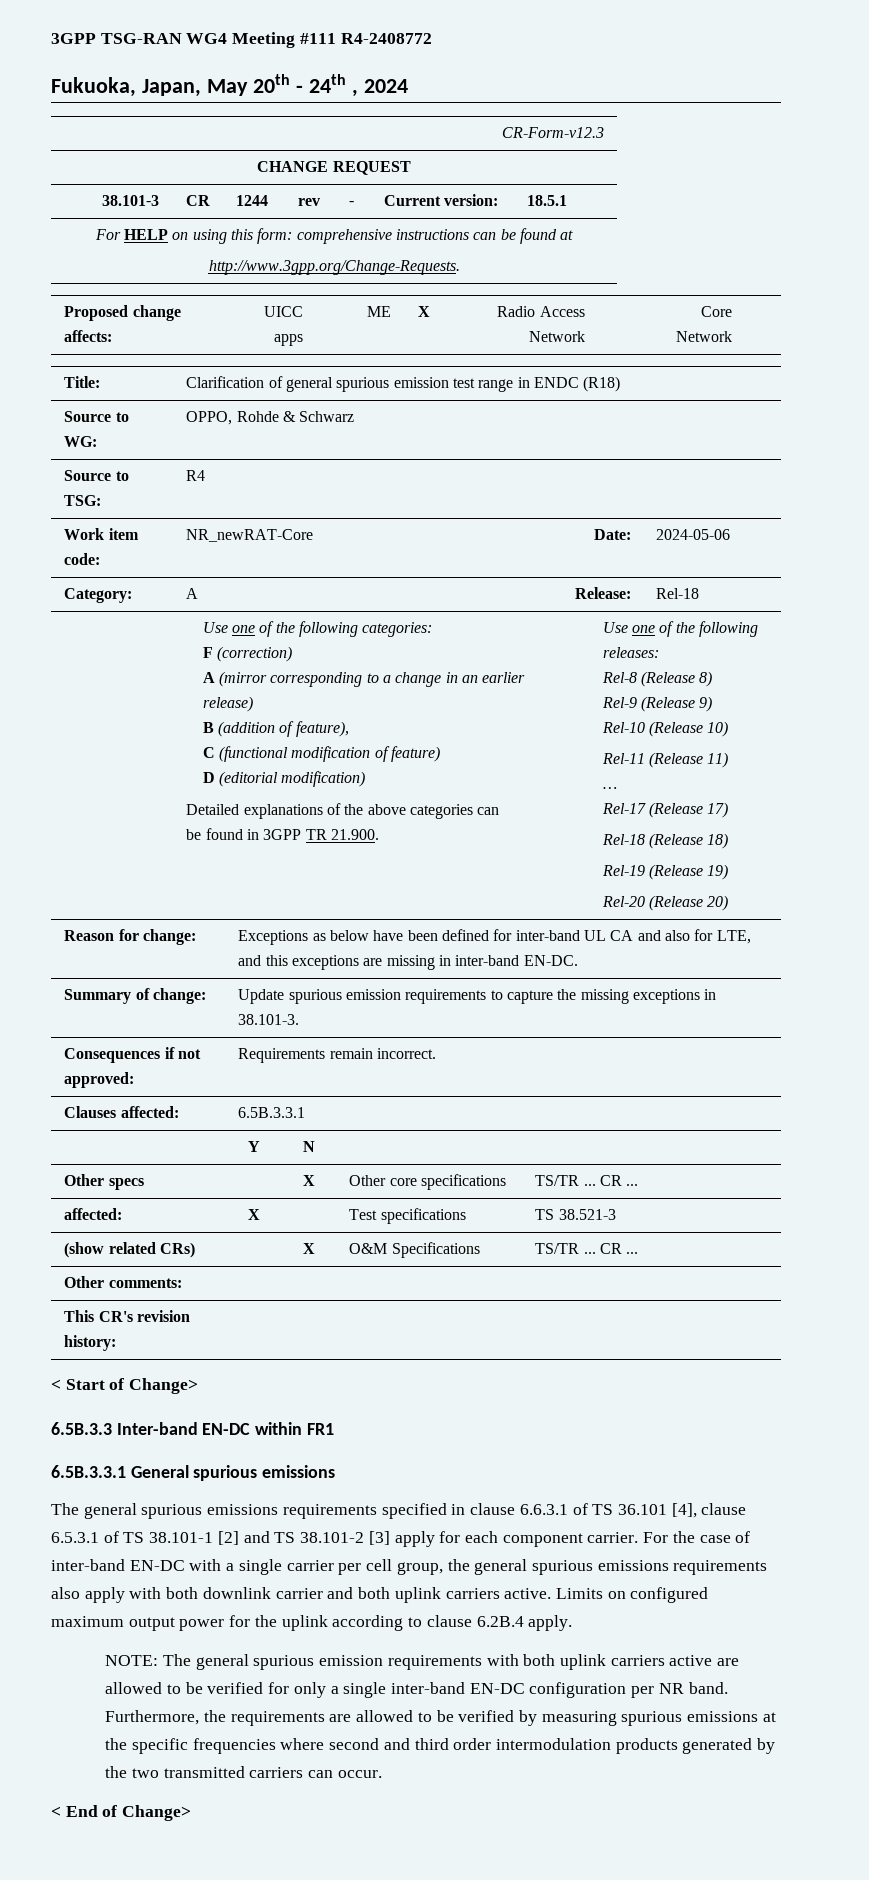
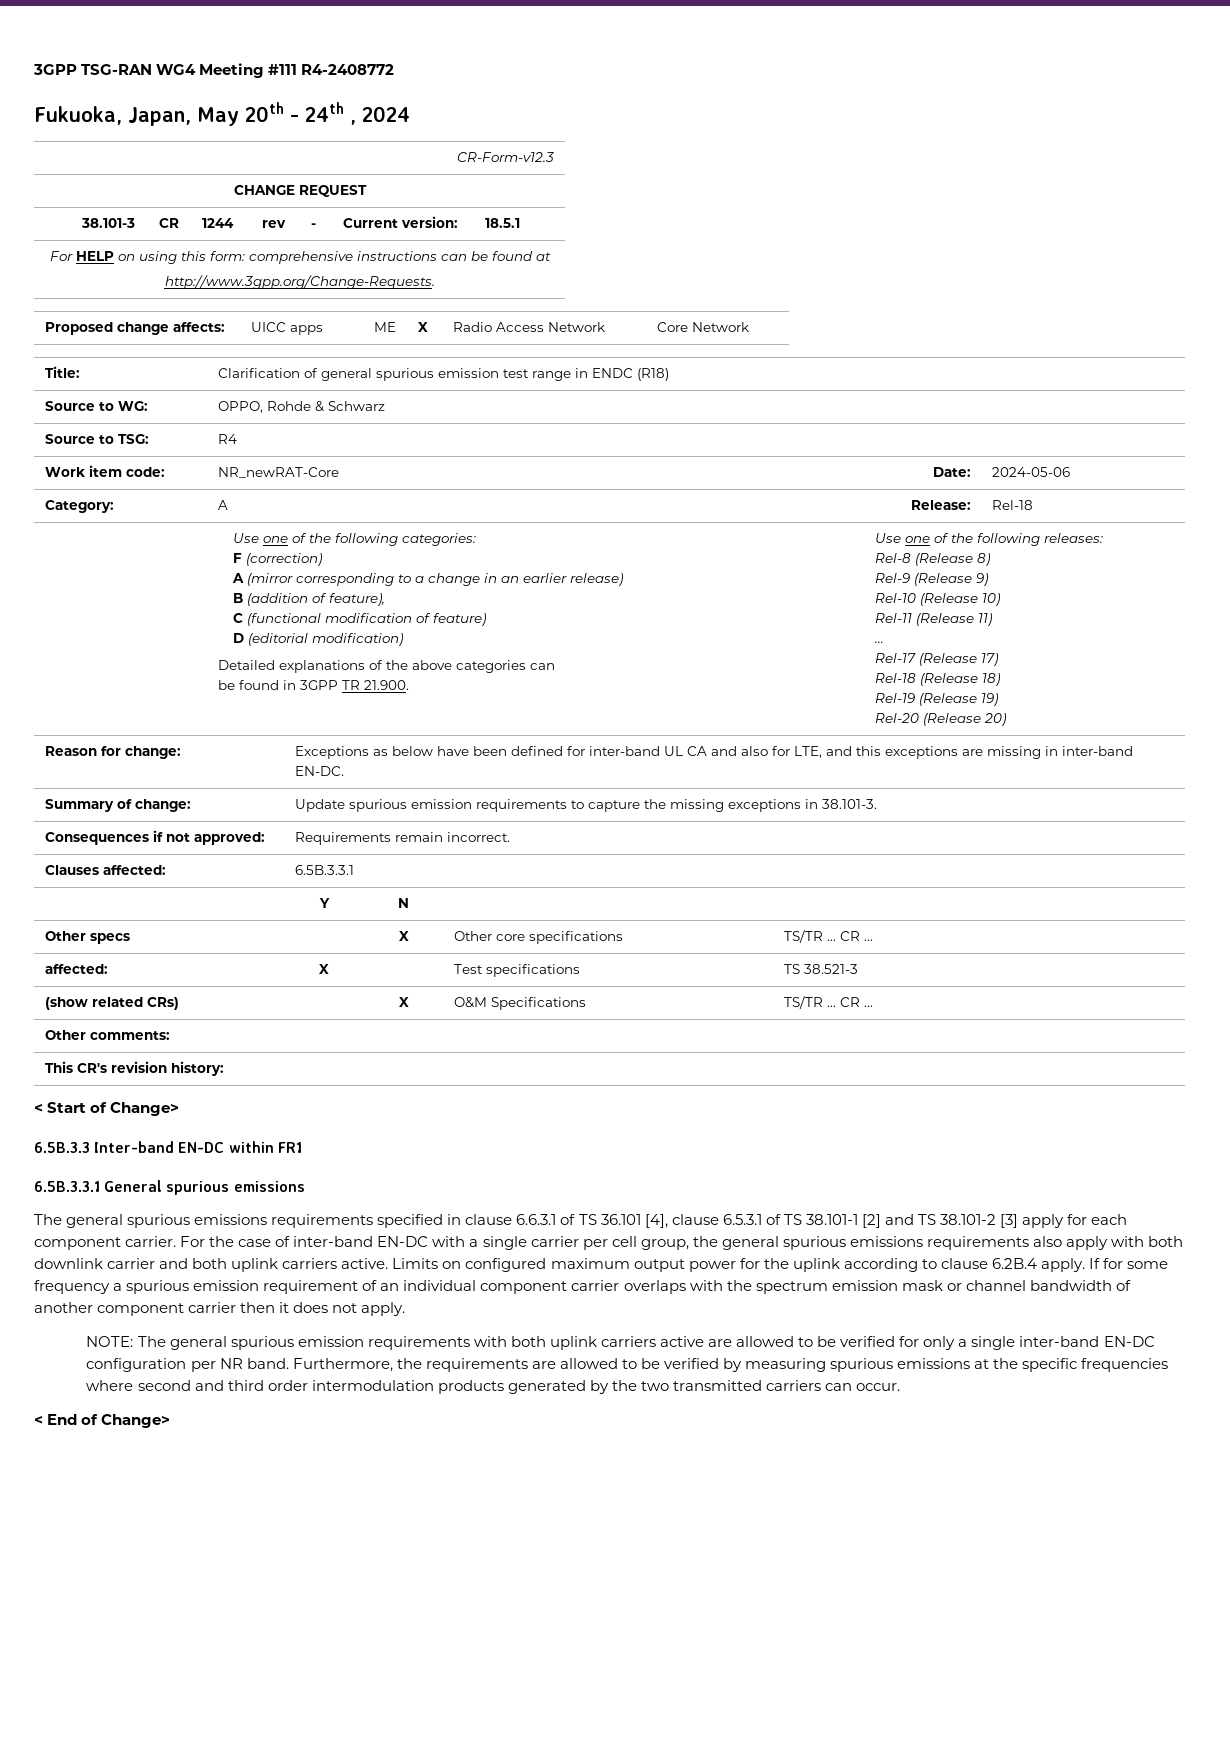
+ If for some frequency a spurious emission requirement of an individual component carrier overlaps with the spectrum emission mask or channel bandwidth of another component carrier then it does not apply.

